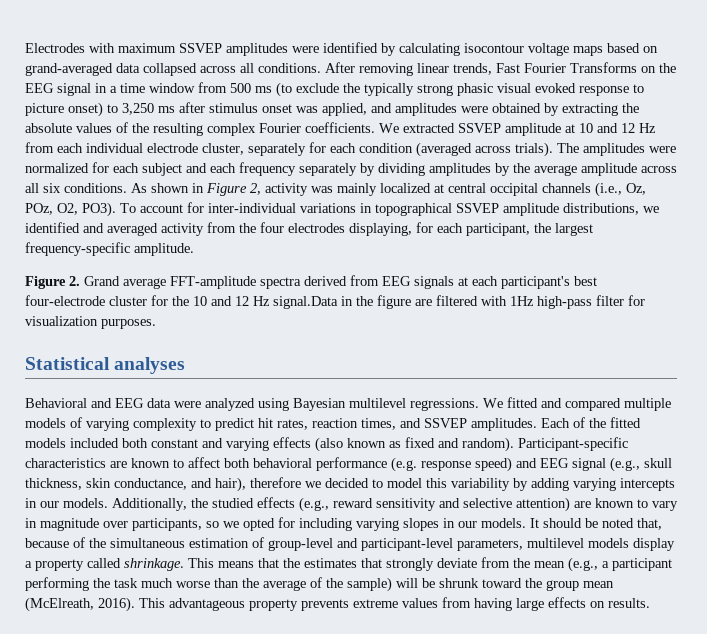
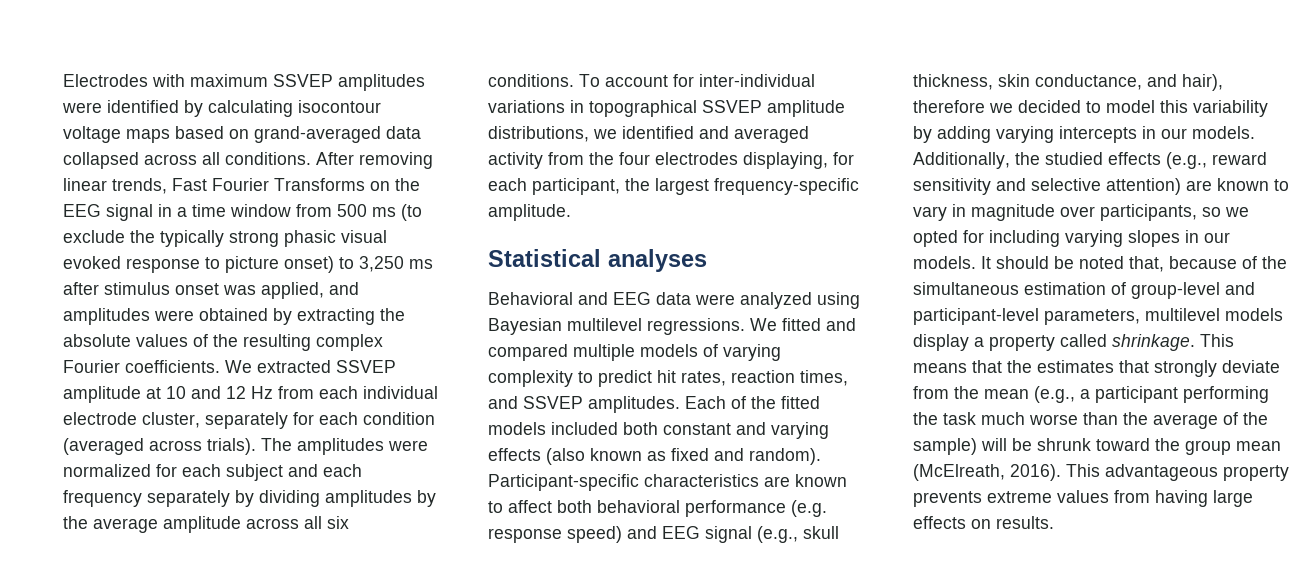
- As shown in Figure 2, activity was mainly localized at central occipital channels (i.e., Oz, POz, O2, PO3).
- Figure 2. Grand average FFT-amplitude spectra derived from EEG signals at each participant's best four-electrode cluster for the 10 and 12 Hz signal.Data in the figure are filtered with 1Hz high-pass filter for visualization purposes.

